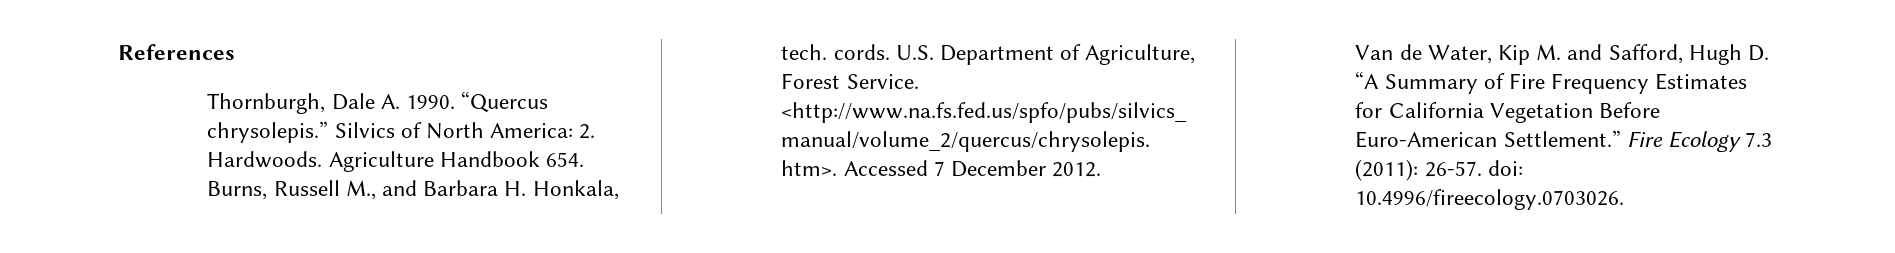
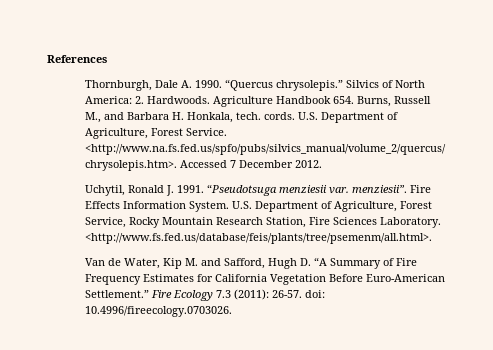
+ Uchytil, Ronald J. 1991. “Pseudotsuga menziesii var. menziesii”. Fire Effects Information System. U.S. Department of Agriculture, Forest Service, Rocky Mountain Research Station, Fire Sciences Laboratory. <http://www.fs.fed.us/database/feis/plants/tree/psemenm/all.html>.

